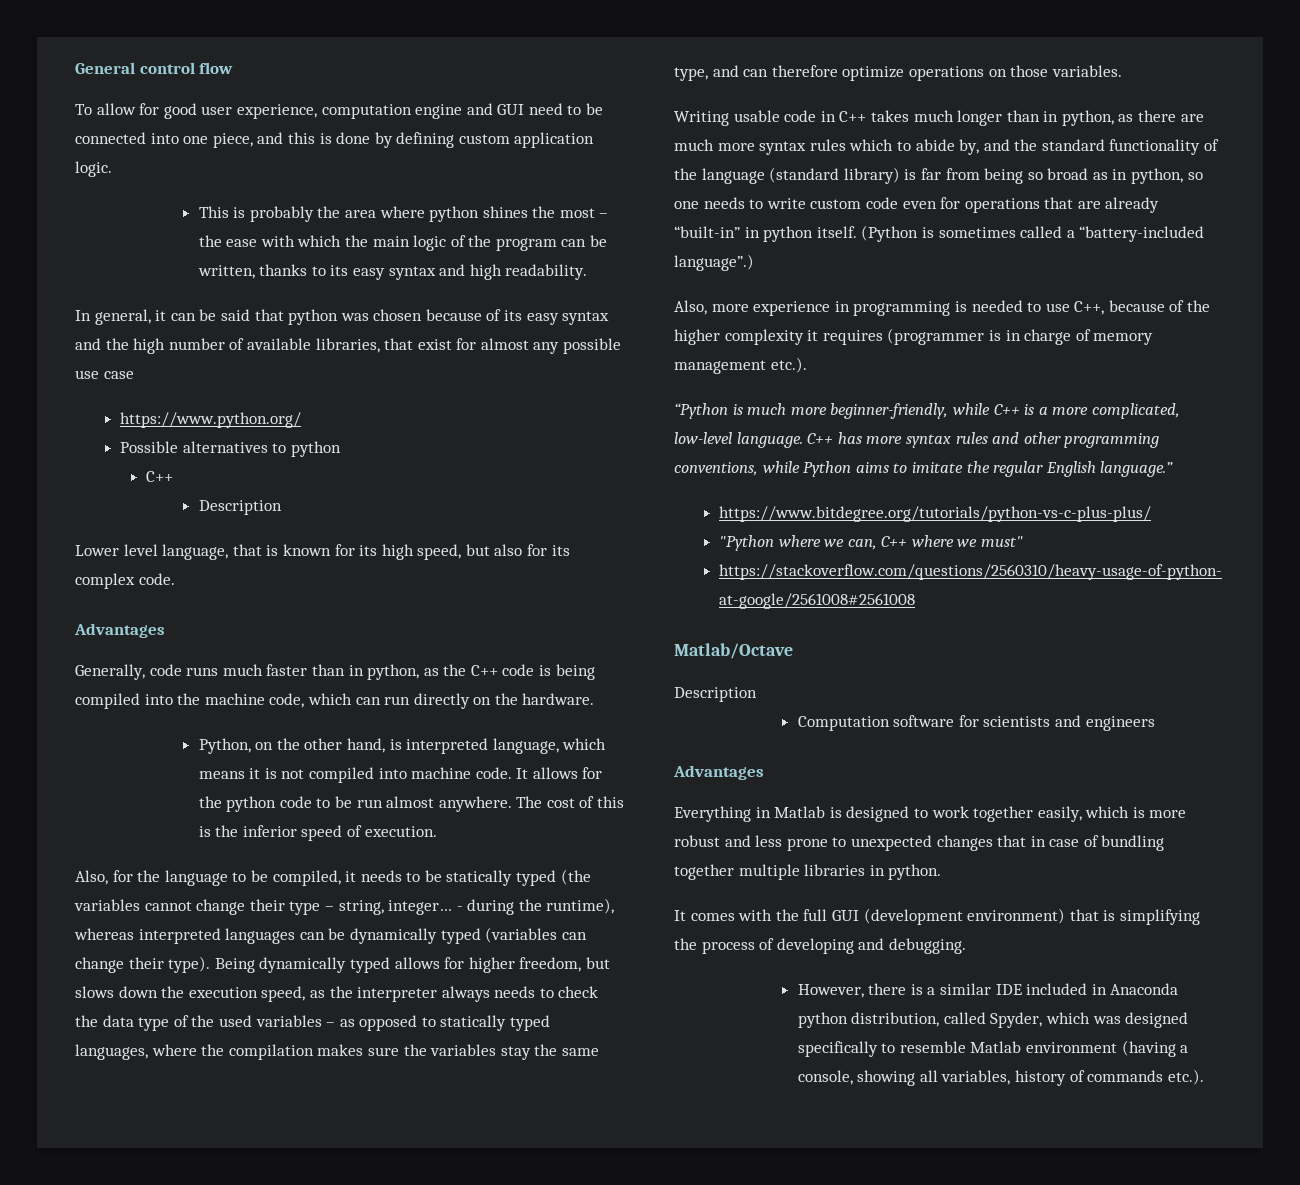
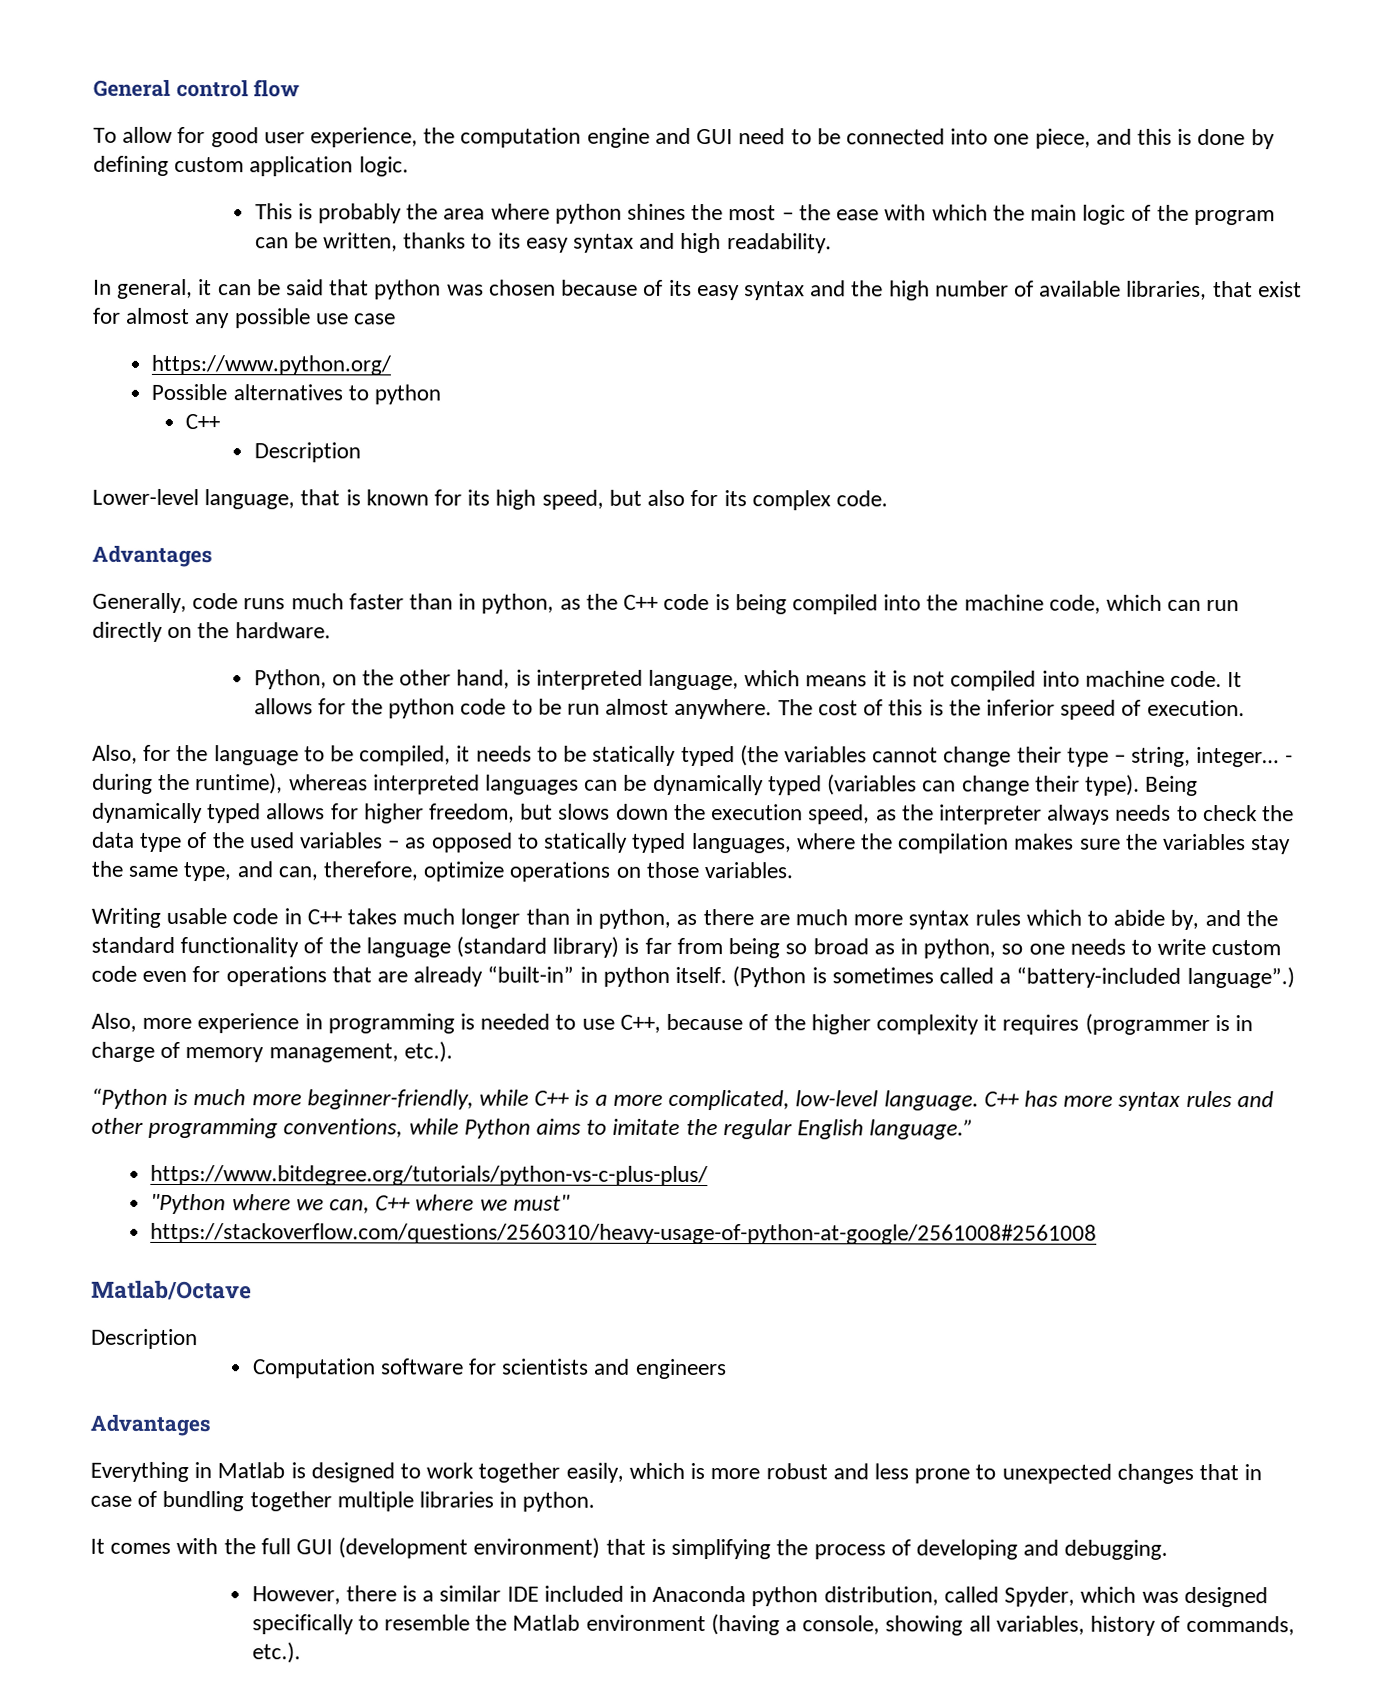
- To allow for good user experience, computation engine and GUI need to be connected into one piece, and this is done by defining custom application logic.
+ To allow for good user experience, the computation engine and GUI need to be connected into one piece, and this is done by defining custom application logic.
- Lower level language, that is known for its high speed, but also for its complex code.
+ Lower-level language, that is known for its high speed, but also for its complex code.
- Being dynamically typed allows for higher freedom, but slows down the execution speed, as the interpreter always needs to check the data type of the used variables – as opposed to statically typed languages, where the compilation makes sure the variables stay the same type, and can therefore optimize operations on those variables.
+ Being dynamically typed allows for higher freedom, but slows down the execution speed, as the interpreter always needs to check the data type of the used variables – as opposed to statically typed languages, where the compilation makes sure the variables stay the same type, and can, therefore, optimize operations on those variables.
- Also, more experience in programming is needed to use C++, because of the higher complexity it requires (programmer is in charge of memory management etc.).
+ Also, more experience in programming is needed to use C++, because of the higher complexity it requires (programmer is in charge of memory management, etc.).
- However, there is a similar IDE included in Anaconda python distribution, called Spyder, which was designed specifically to resemble Matlab environment (having a console, showing all variables, history of commands etc.).
+ However, there is a similar IDE included in Anaconda python distribution, called Spyder, which was designed specifically to resemble the Matlab environment (having a console, showing all variables, history of commands, etc.).

